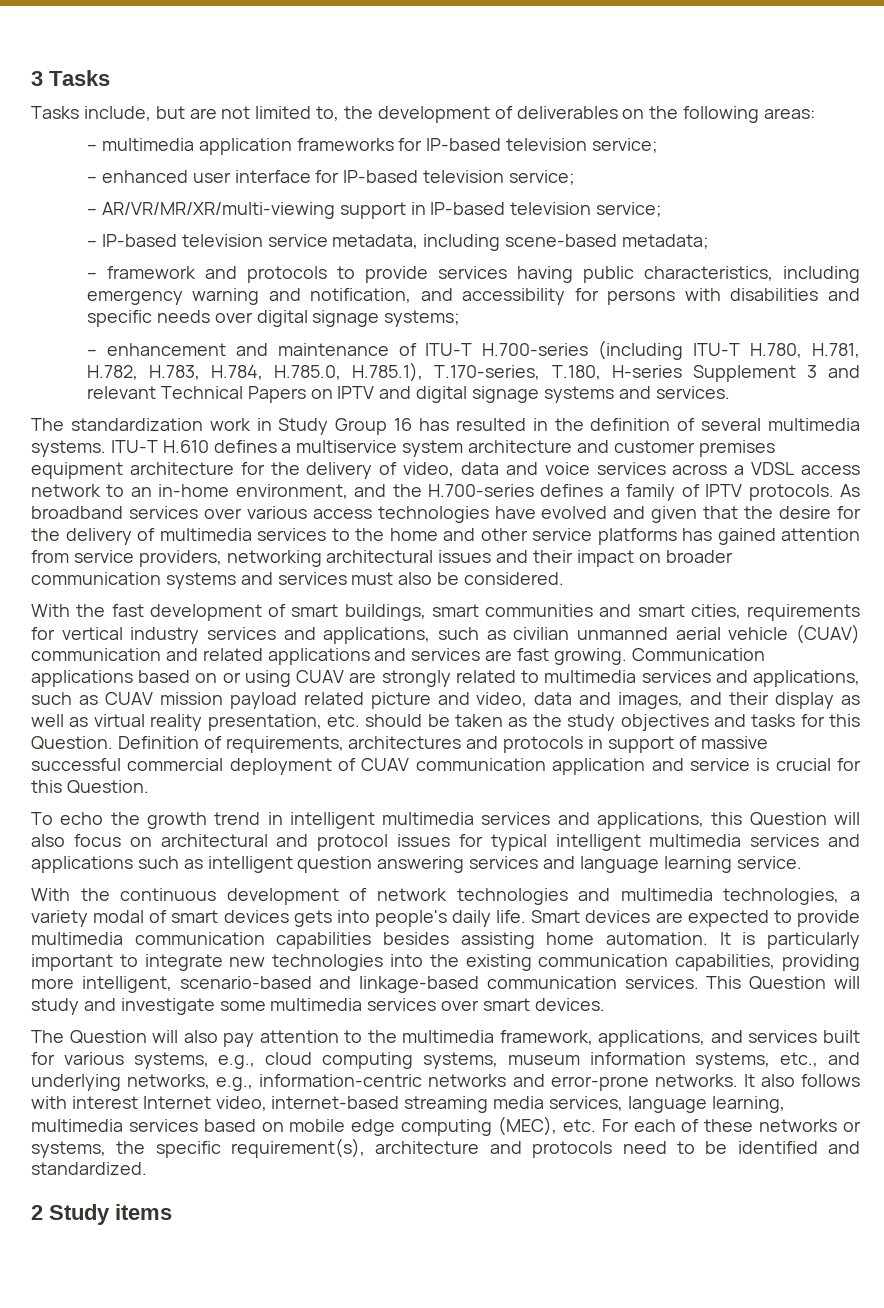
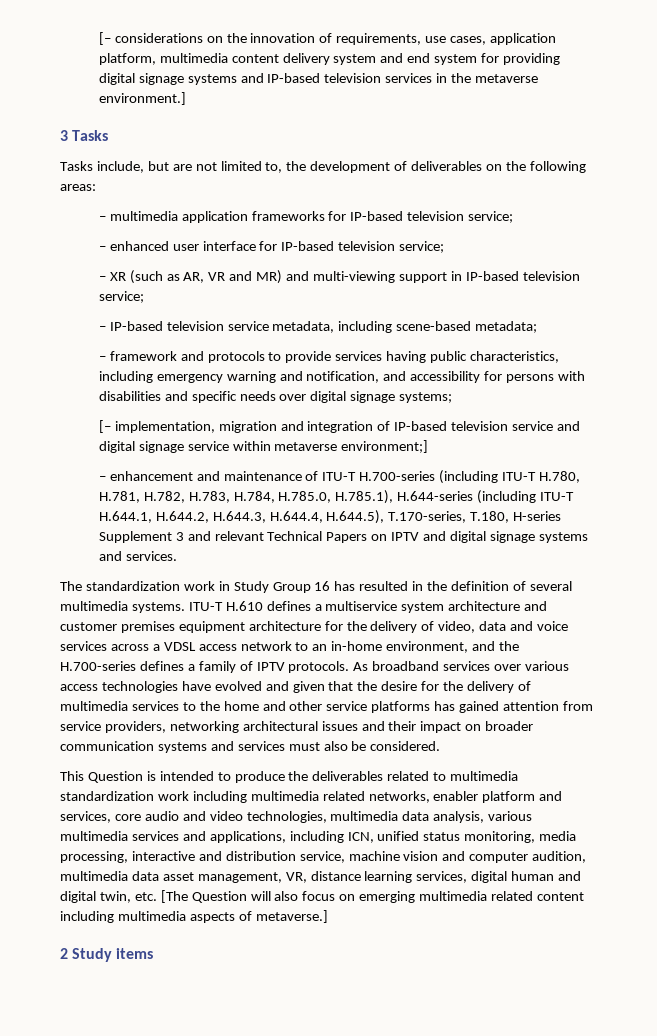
+ [– considerations on the innovation of requirements, use cases, application platform, multimedia content delivery system and end system for providing digital signage systems and IP-based television services in the metaverse environment.]
- – AR/VR/MR/XR/multi-viewing support in IP-based television service;
+ – XR (such as AR, VR and MR) and multi-viewing support in IP-based television service;
+ [– implementation, migration and integration of IP-based television service and digital signage service within metaverse environment;]
- – enhancement and maintenance of ITU-T H.700-series (including ITU-T H.780, H.781, H.782, H.783, H.784, H.785.0, H.785.1), T.170-series, T.180, H-series Supplement 3 and relevant Technical Papers on IPTV and digital signage systems and services.
+ – enhancement and maintenance of ITU-T H.700-series (including ITU-T H.780, H.781, H.782, H.783, H.784, H.785.0, H.785.1), H.644-series (including ITU-T H.644.1, H.644.2, H.644.3, H.644.4, H.644.5), T.170-series, T.180, H-series Supplement 3 and relevant Technical Papers on IPTV and digital signage systems and services.
- With the fast development of smart buildings, smart communities and smart cities, requirements for vertical industry services and applications, such as civilian unmanned aerial vehicle (CUAV) communication and related applications and services are fast growing. Communication applications based on or using CUAV are strongly related to multimedia services and applications, such as CUAV mission payload related picture and video, data and images, and their display as well as virtual reality presentation, etc. should be taken as the study objectives and tasks for this Question. Definition of requirements, architectures and protocols in support of massive successful commercial deployment of CUAV communication application and service is crucial for this Question.
- To echo the growth trend in intelligent multimedia services and applications, this Question will also focus on architectural and protocol issues for typical intelligent multimedia services and applications such as intelligent question answering services and language learning service.
- With the continuous development of network technologies and multimedia technologies, a variety modal of smart devices gets into people's daily life. Smart devices are expected to provide multimedia communication capabilities besides assisting home automation. It is particularly important to integrate new technologies into the existing communication capabilities, providing more intelligent, scenario-based and linkage-based communication services. This Question will study and investigate some multimedia services over smart devices.
- The Question will also pay attention to the multimedia framework, applications, and services built for various systems, e.g., cloud computing systems, museum information systems, etc., and underlying networks, e.g., information-centric networks and error-prone networks. It also follows with interest Internet video, internet-based streaming media services, language learning, multimedia services based on mobile edge computing (MEC), etc. For each of these networks or systems, the specific requirement(s), architecture and protocols need to be identified and standardized.
+ This Question is intended to produce the deliverables related to multimedia standardization work including multimedia related networks, enabler platform and services, core audio and video technologies, multimedia data analysis, various multimedia services and applications, including ICN, unified status monitoring, media processing, interactive and distribution service, machine vision and computer audition, multimedia data asset management, VR, distance learning services, digital human and digital twin, etc. [The Question will also focus on emerging multimedia related content including multimedia aspects of metaverse.]

